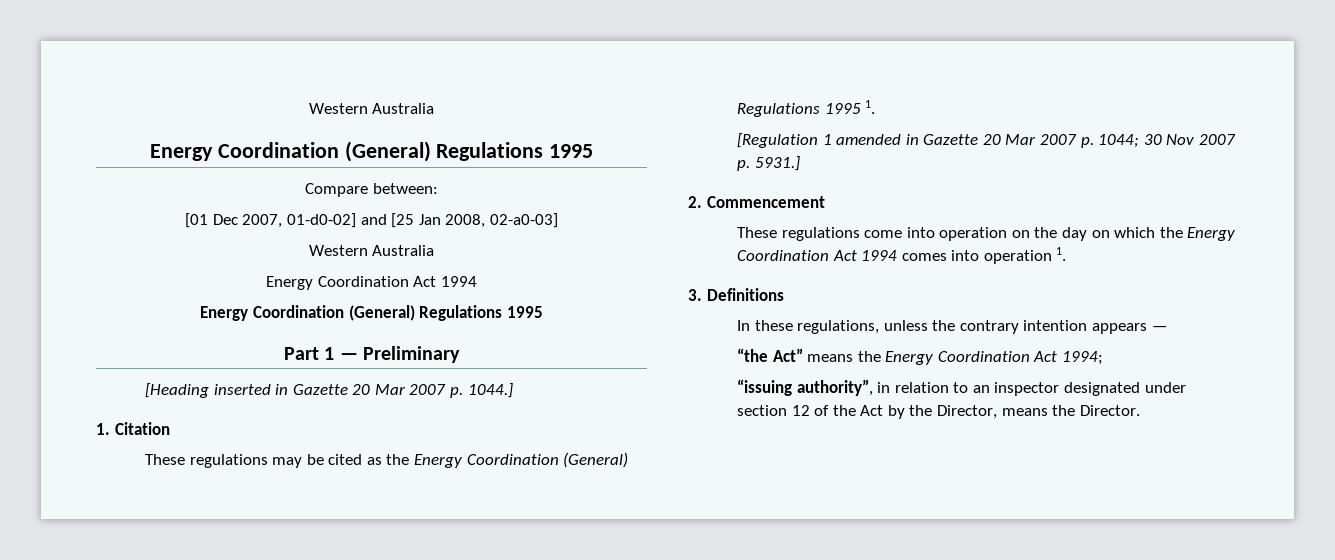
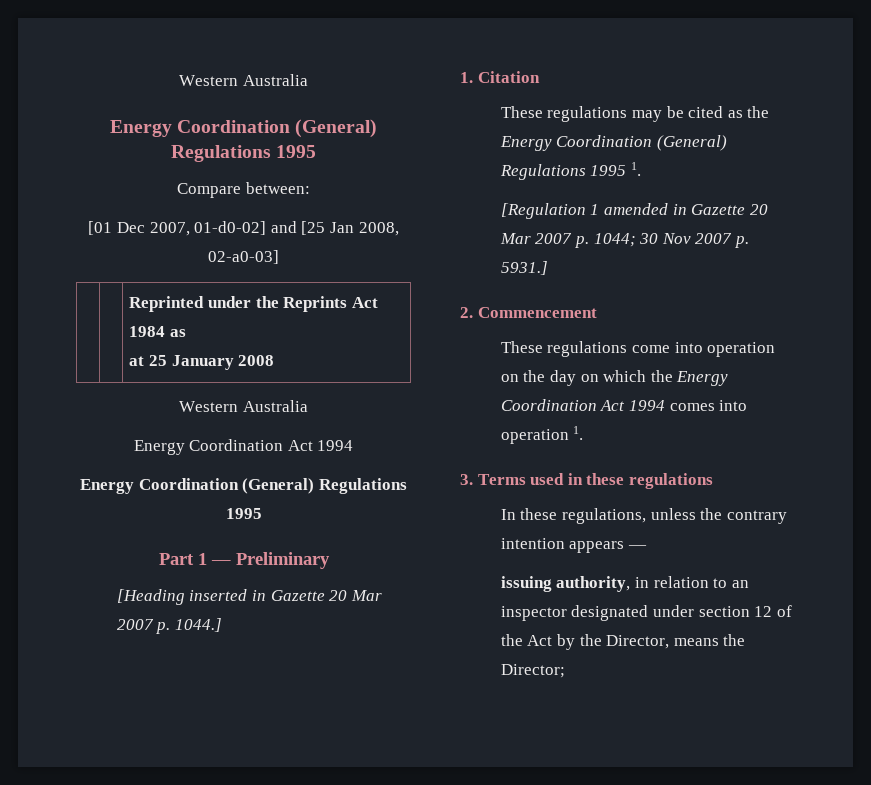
+ | | Reprinted under the Reprints Act 1984 as
+ at 25 January 2008
- 3. Definitions
+ 3. Terms used in these regulations
- “the Act” means the Energy Coordination Act 1994;
- “issuing authority”, in relation to an inspector designated under section 12 of the Act by the Director, means the Director.
+ issuing authority, in relation to an inspector designated under section 12 of the Act by the Director, means the Director;

